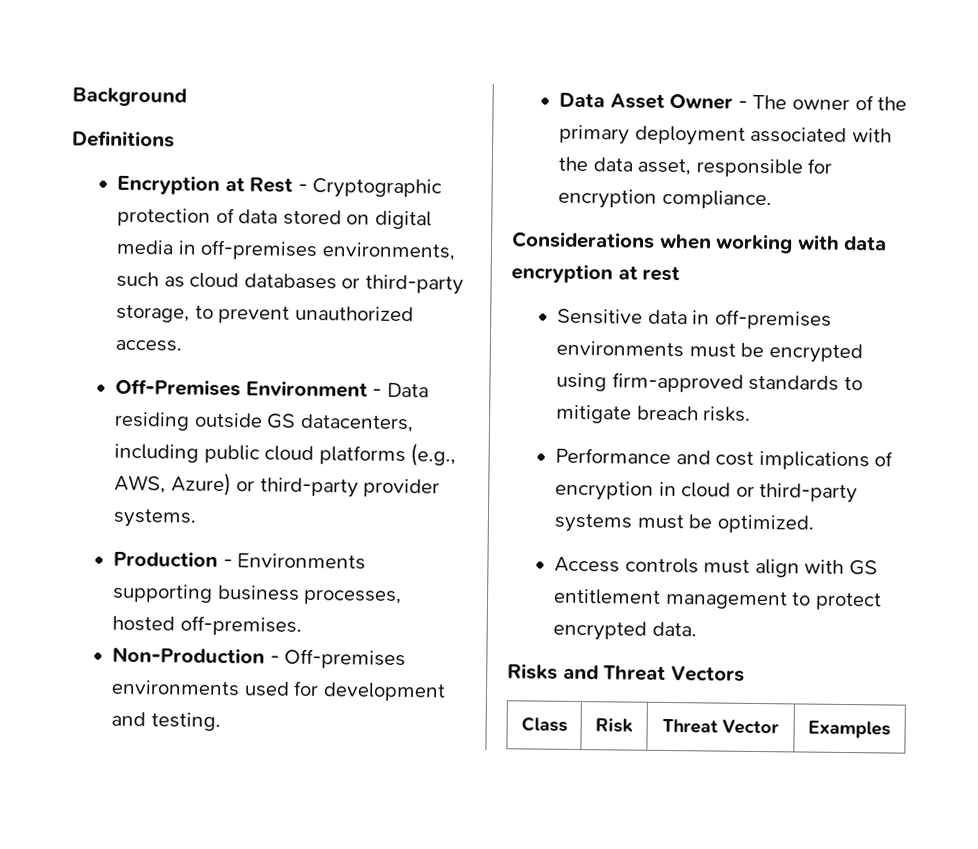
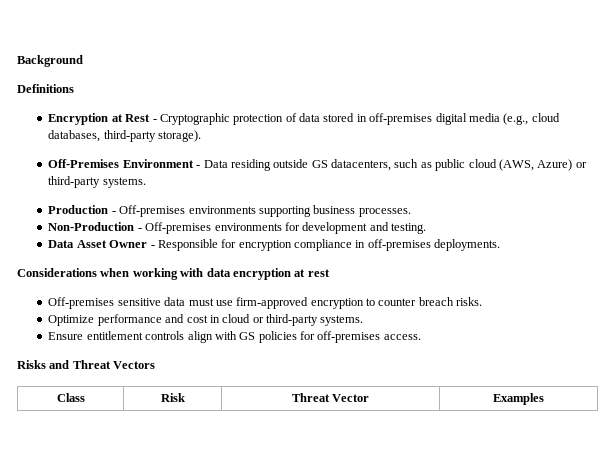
- Encryption at Rest - Cryptographic protection of data stored on digital media in off-premises environments, such as cloud databases or third-party storage, to prevent unauthorized access.
+ Encryption at Rest - Cryptographic protection of data stored in off-premises digital media (e.g., cloud databases, third-party storage).
- Off-Premises Environment - Data residing outside GS datacenters, including public cloud platforms (e.g., AWS, Azure) or third-party provider systems.
+ Off-Premises Environment - Data residing outside GS datacenters, such as public cloud (AWS, Azure) or third-party systems.
- Production - Environments supporting business processes, hosted off-premises.
+ Production - Off-premises environments supporting business processes.
- Non-Production - Off-premises environments used for development and testing.
+ Non-Production - Off-premises environments for development and testing.
- Data Asset Owner - The owner of the primary deployment associated with the data asset, responsible for encryption compliance.
+ Data Asset Owner - Responsible for encryption compliance in off-premises deployments.
- Sensitive data in off-premises environments must be encrypted using firm-approved standards to mitigate breach risks.
- Performance and cost implications of encryption in cloud or third-party systems must be optimized.
- Access controls must align with GS entitlement management to protect encrypted data.
+ Off-premises sensitive data must use firm-approved encryption to counter breach risks.
+ Optimize performance and cost in cloud or third-party systems.
+ Ensure entitlement controls align with GS policies for off-premises access.

